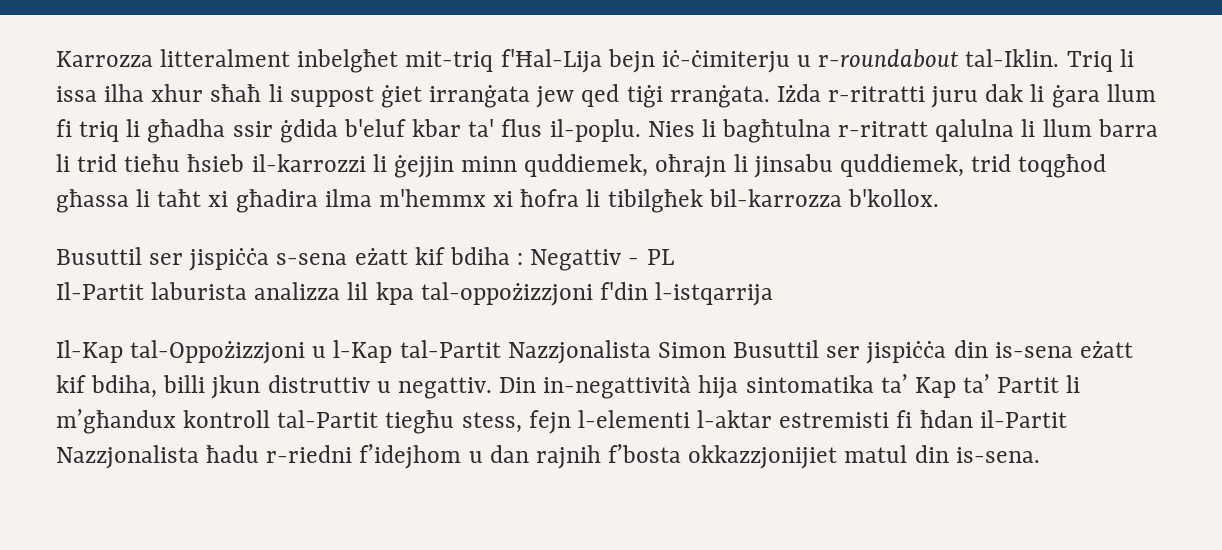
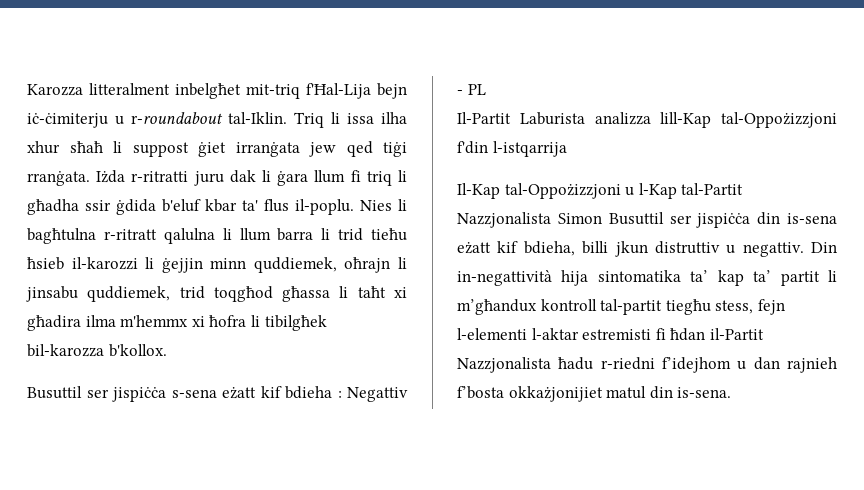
- Karrozza litteralment inbelgħet mit-triq f'Ħal-Lija bejn iċ-ċimiterju u r-roundabout tal-Iklin.
+ Karozza litteralment inbelgħet mit-triq f'Ħal-Lija bejn iċ-ċimiterju u r-roundabout tal-Iklin.
- Nies li bagħtulna r-ritratt qalulna li llum barra li trid tieħu ħsieb il-karrozzi li ġejjin minn quddiemek, oħrajn li jinsabu quddiemek, trid toqgħod għassa li taħt xi għadira ilma m'hemmx xi ħofra li tibilgħek bil-karrozza b'kollox.
+ Nies li bagħtulna r-ritratt qalulna li llum barra li trid tieħu ħsieb il-karozzi li ġejjin minn quddiemek, oħrajn li jinsabu quddiemek, trid toqgħod għassa li taħt xi għadira ilma m'hemmx xi ħofra li tibilgħek bil-karozza b'kollox.
- Busuttil ser jispiċċa s-sena eżatt kif bdiha : Negattiv - PL
+ Busuttil ser jispiċċa s-sena eżatt kif bdieha : Negattiv - PL
- Il-Partit laburista analizza lil kpa tal-oppożizzjoni f'din l-istqarrija
+ Il-Partit Laburista analizza lill-Kap tal-Oppożizzjoni f'din l-istqarrija
- Il-Kap tal-Oppożizzjoni u l-Kap tal-Partit Nazzjonalista Simon Busuttil ser jispiċċa din is-sena eżatt kif bdiha, billi jkun distruttiv u negattiv.
+ Il-Kap tal-Oppożizzjoni u l-Kap tal-Partit Nazzjonalista Simon Busuttil ser jispiċċa din is-sena eżatt kif bdieha, billi jkun distruttiv u negattiv.
- Din in-negattività hija sintomatika ta’ Kap ta’ Partit li m’għandux kontroll tal-Partit tiegħu stess, fejn l-elementi l-aktar estremisti fi ħdan il-Partit Nazzjonalista ħadu r-riedni f’idejhom u dan rajnih f’bosta okkazzjonijiet matul din is-sena.
+ Din in-negattività hija sintomatika ta’ kap ta’ partit li m’għandux kontroll tal-partit tiegħu stess, fejn l-elementi l-aktar estremisti fi ħdan il-Partit Nazzjonalista ħadu r-riedni f’idejhom u dan rajnieh f’bosta okkażjonijiet matul din is-sena.

